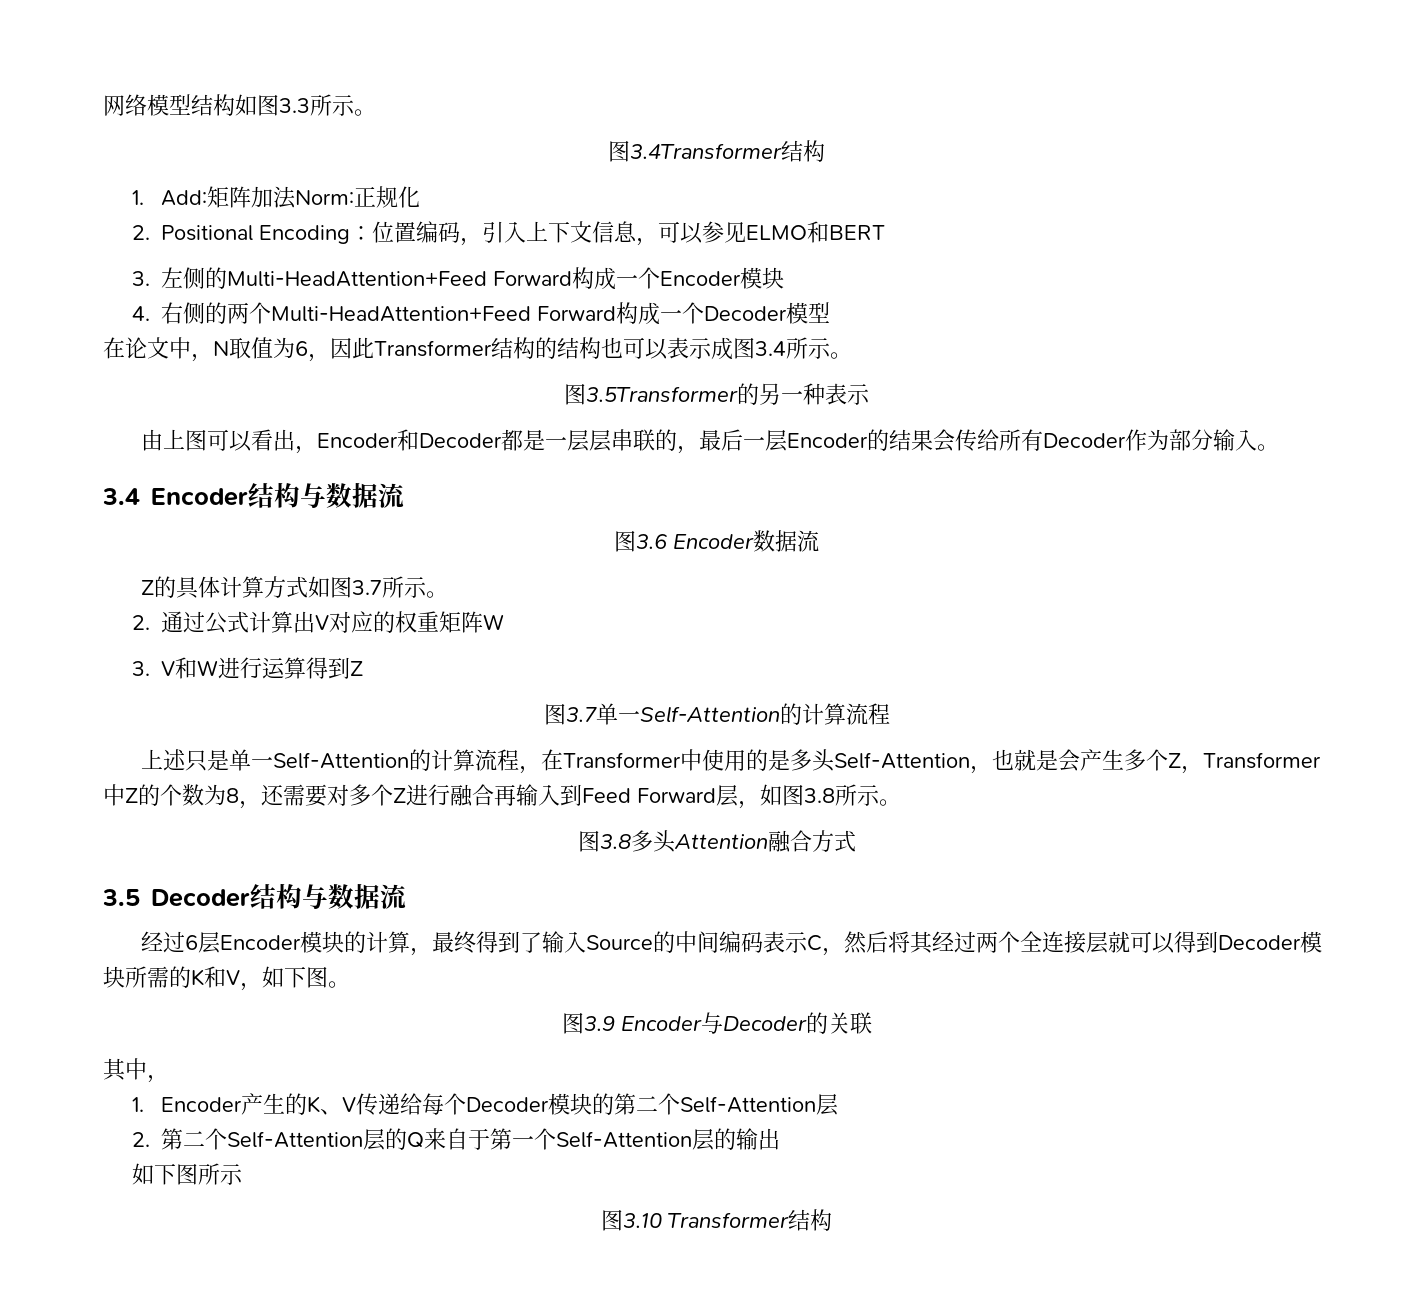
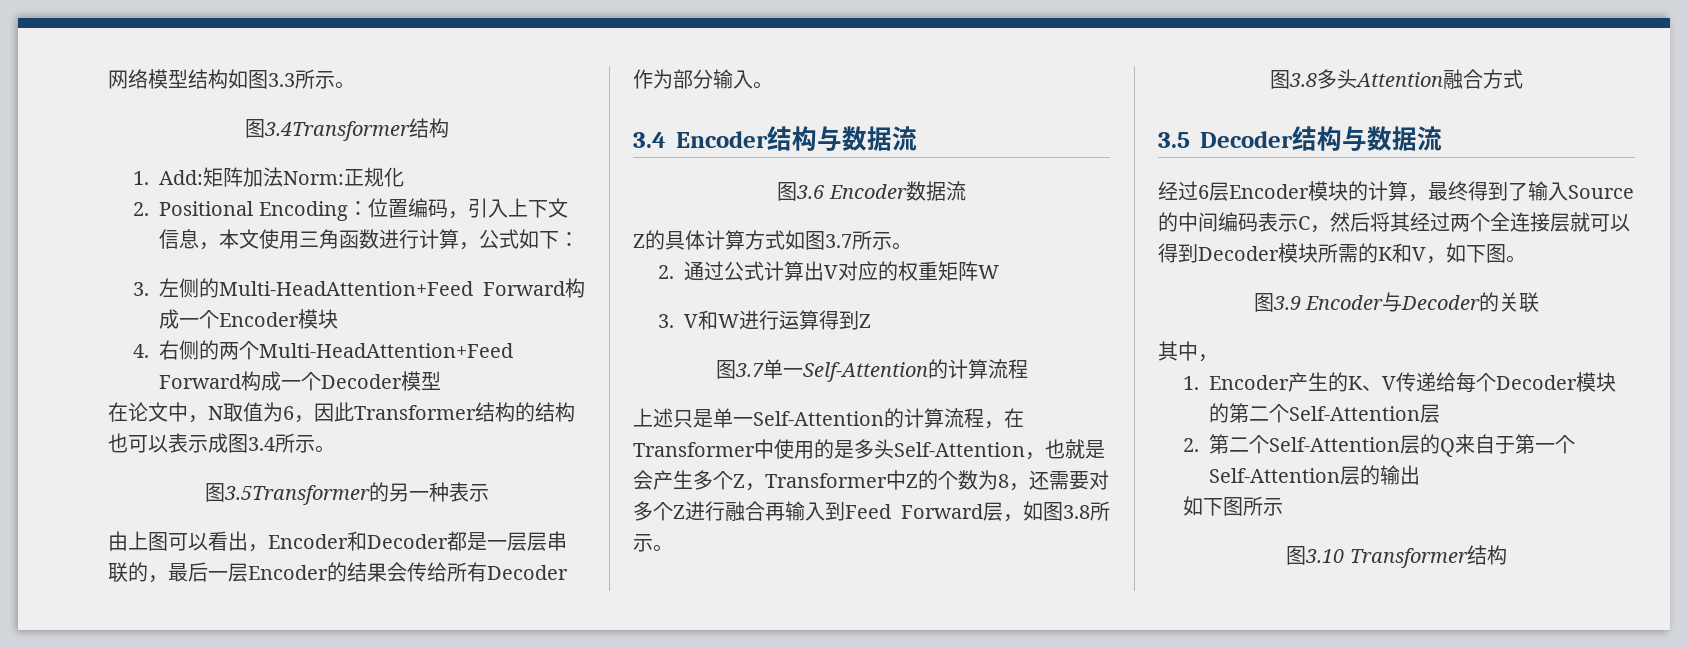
- 2. Positional Encoding：位置编码，引入上下文信息，可以参见ELMO和BERT
+ 2. Positional Encoding：位置编码，引入上下文信息，本文使用三角函数进行计算，公式如下：

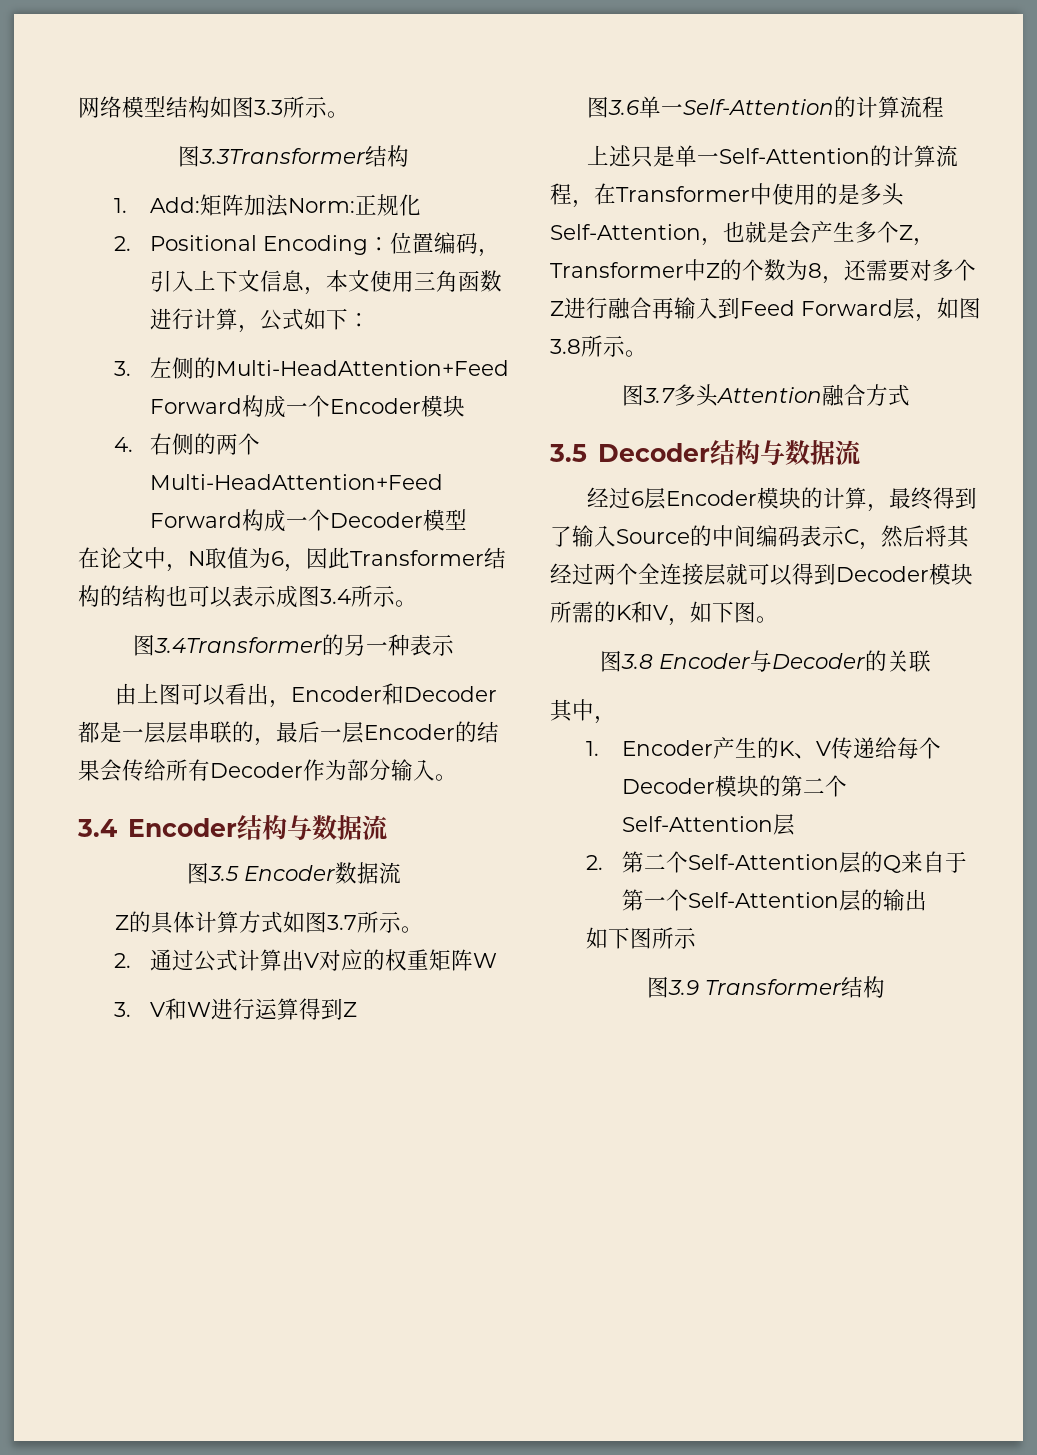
- 图3.4Transformer结构
+ 图3.3Transformer结构
- 图3.5Transformer的另一种表示
+ 图3.4Transformer的另一种表示
- 图3.6 Encoder数据流
+ 图3.5 Encoder数据流
- 图3.7单一Self-Attention的计算流程
+ 图3.6单一Self-Attention的计算流程
- 图3.8多头Attention融合方式
+ 图3.7多头Attention融合方式
- 图3.9 Encoder与Decoder的关联
+ 图3.8 Encoder与Decoder的关联
- 图3.10 Transformer结构
+ 图3.9 Transformer结构

